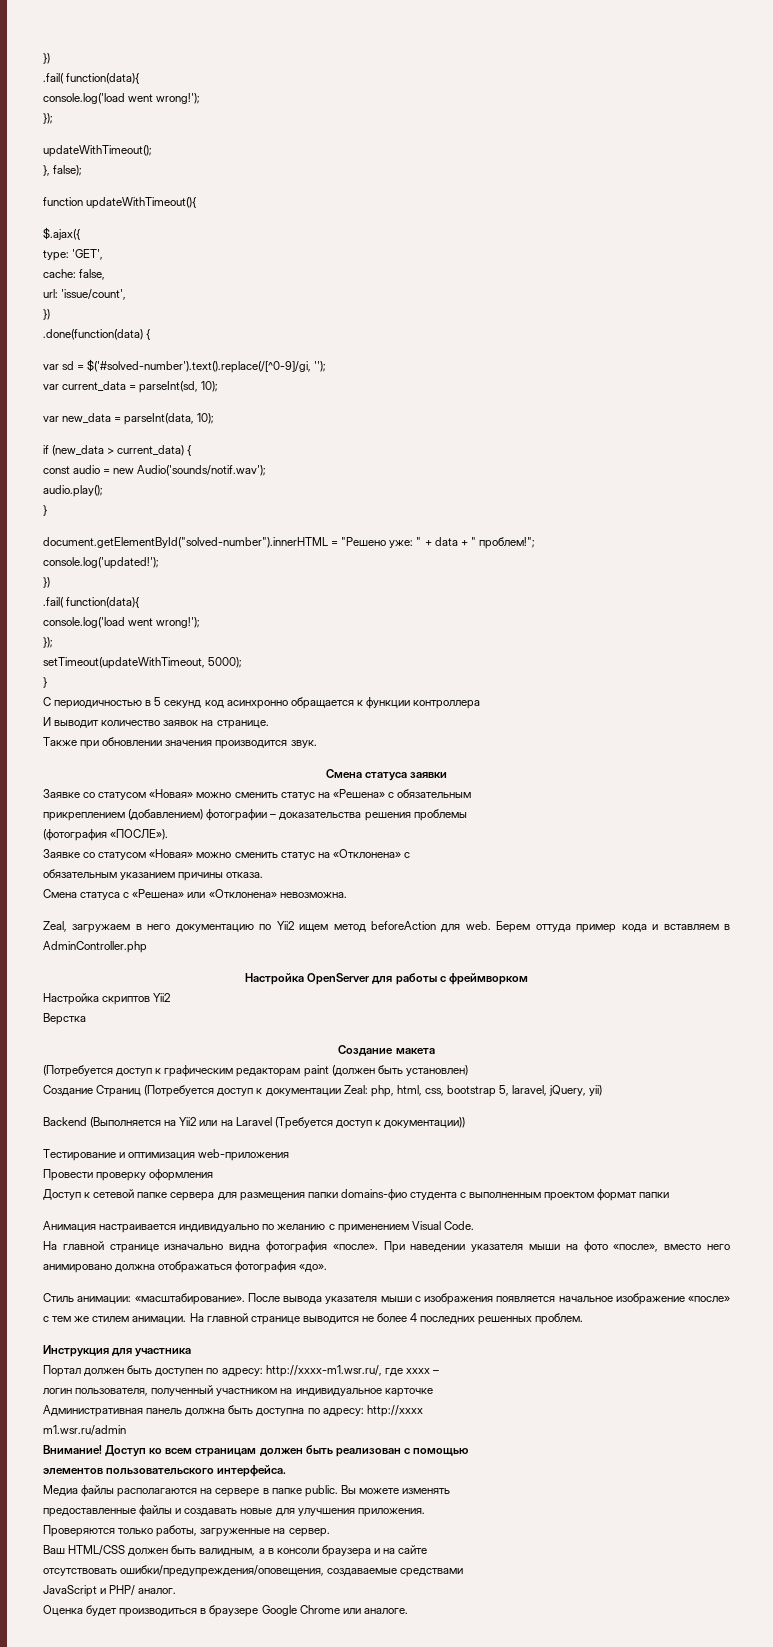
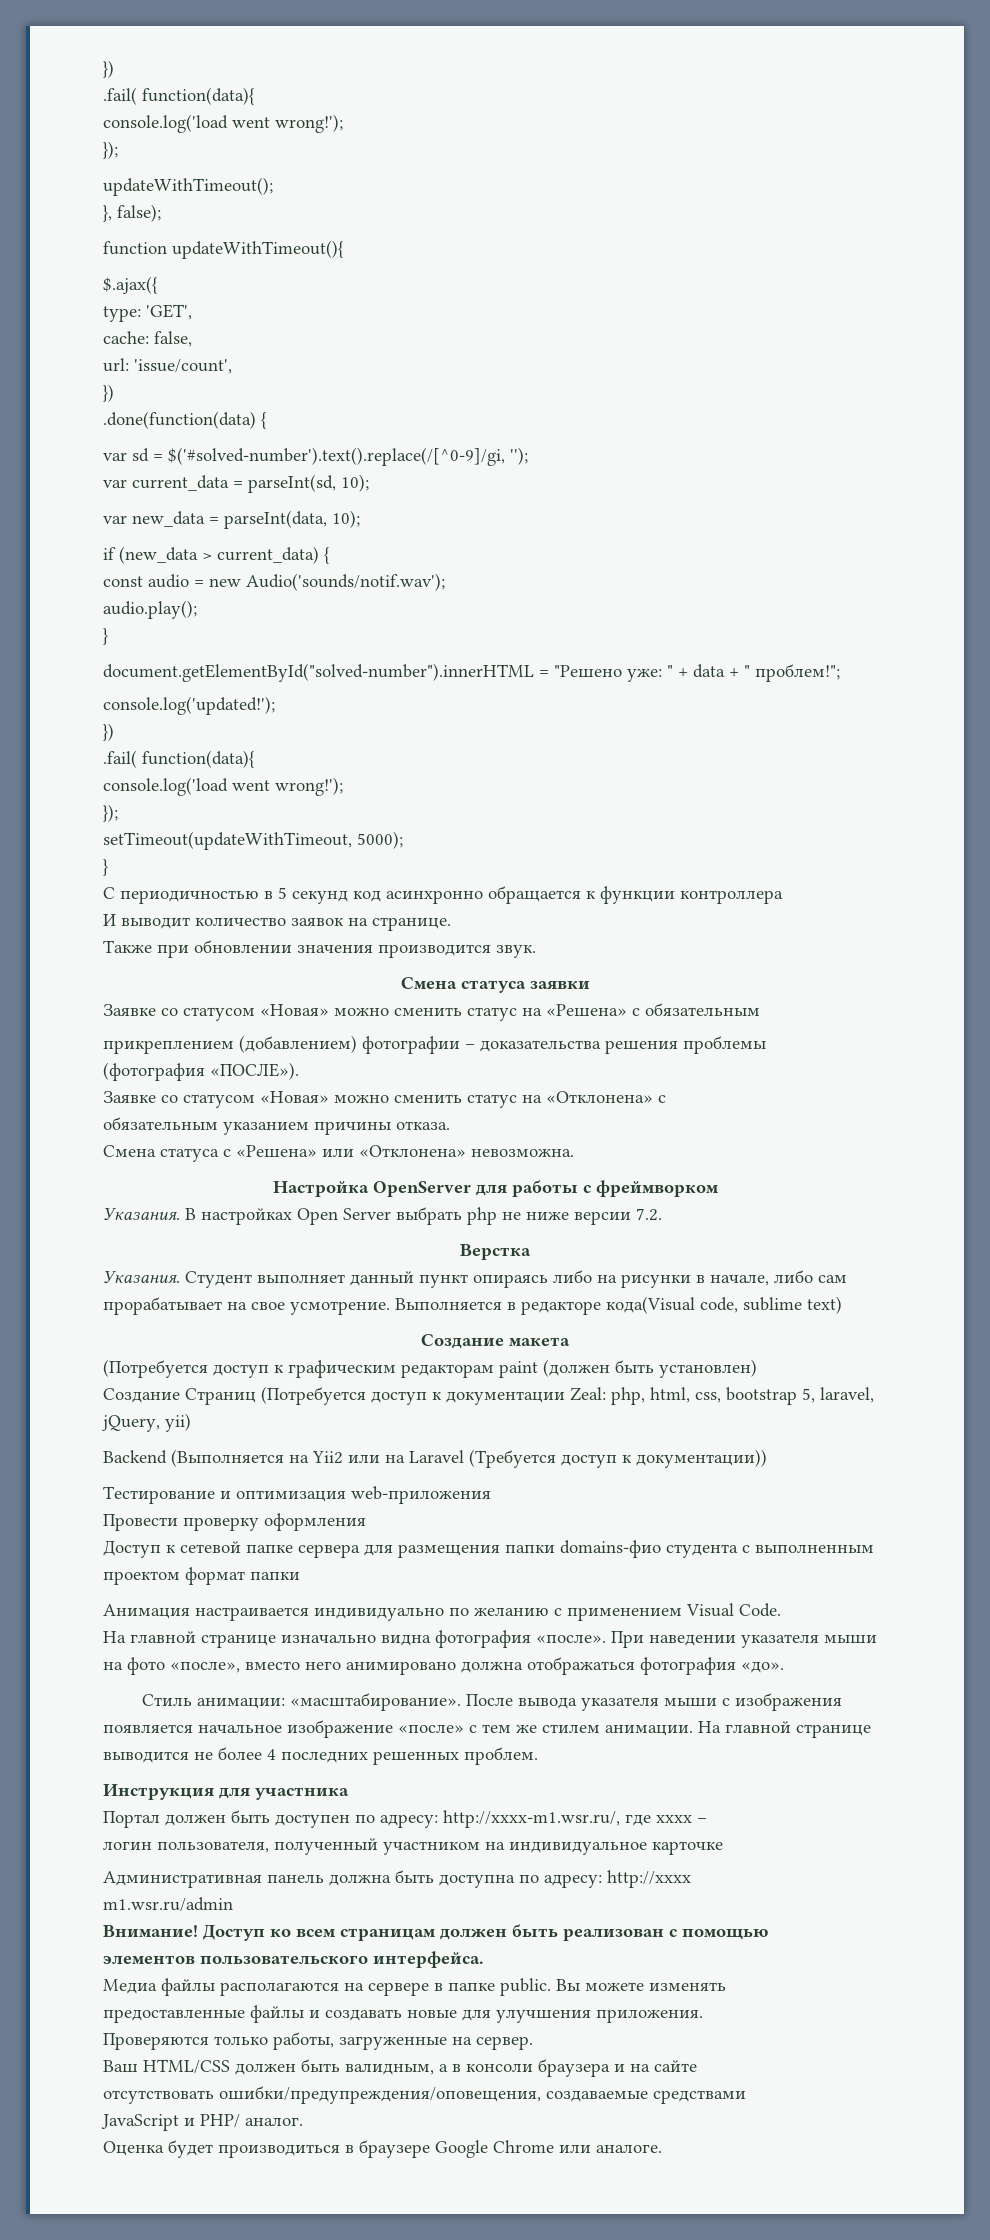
- Zeal, загружаем в него документацию по Yii2 ищем метод beforeAction для web. Берем оттуда пример кода и вставляем в AdminController.php
- Настройка скриптов Yii2
+ Указания. В настройках Open Server выбрать php не ниже версии 7.2.
  Верстка
+ Указания. Студент выполняет данный пункт опираясь либо на рисунки в начале, либо сам прорабатывает на свое усмотрение. Выполняется в редакторе кода(Visual code, sublime text)

